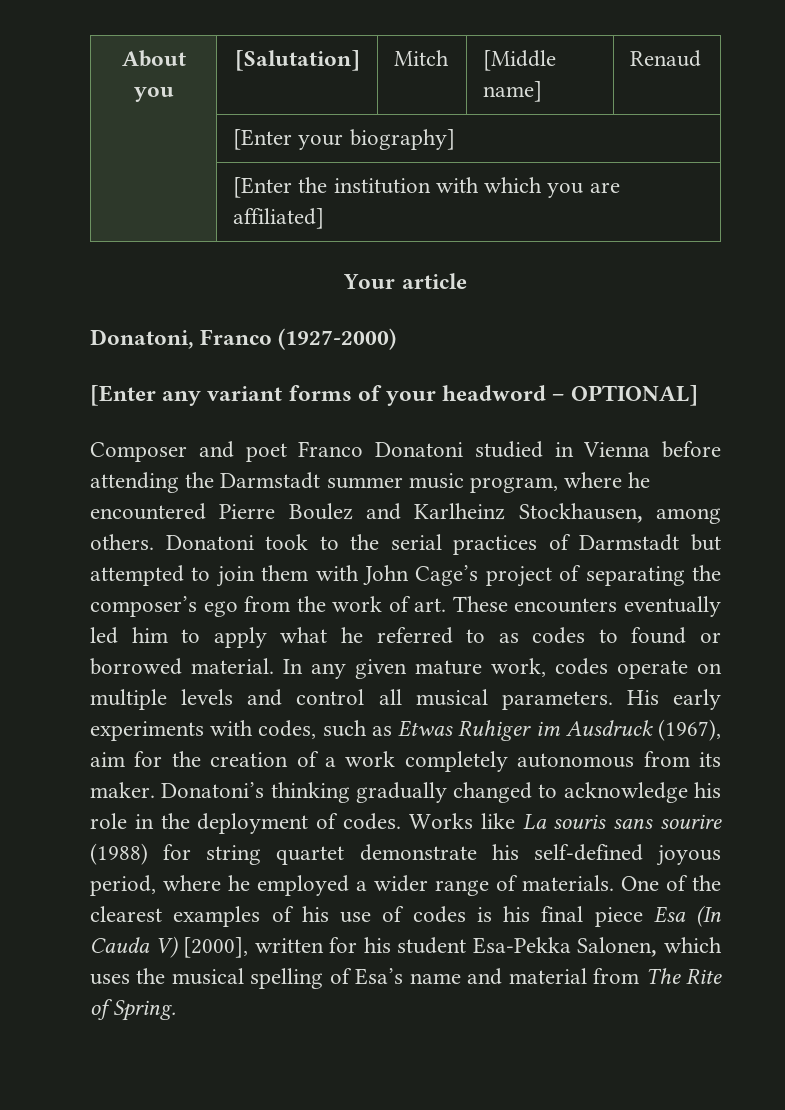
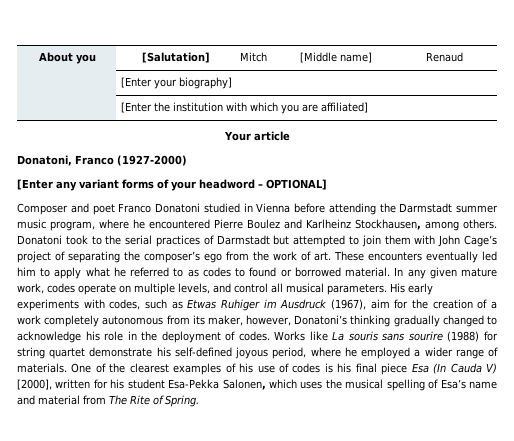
- In any given mature work, codes operate on multiple levels and control all musical parameters.
+ In any given mature work, codes operate on multiple levels, and control all musical parameters.
- His early experiments with codes, such as Etwas Ruhiger im Ausdruck (1967), aim for the creation of a work completely autonomous from its maker. Donatoni’s thinking gradually changed to acknowledge his role in the deployment of codes.
+ His early experiments with codes, such as Etwas Ruhiger im Ausdruck (1967), aim for the creation of a work completely autonomous from its maker, however, Donatoni’s thinking gradually changed to acknowledge his role in the deployment of codes.

